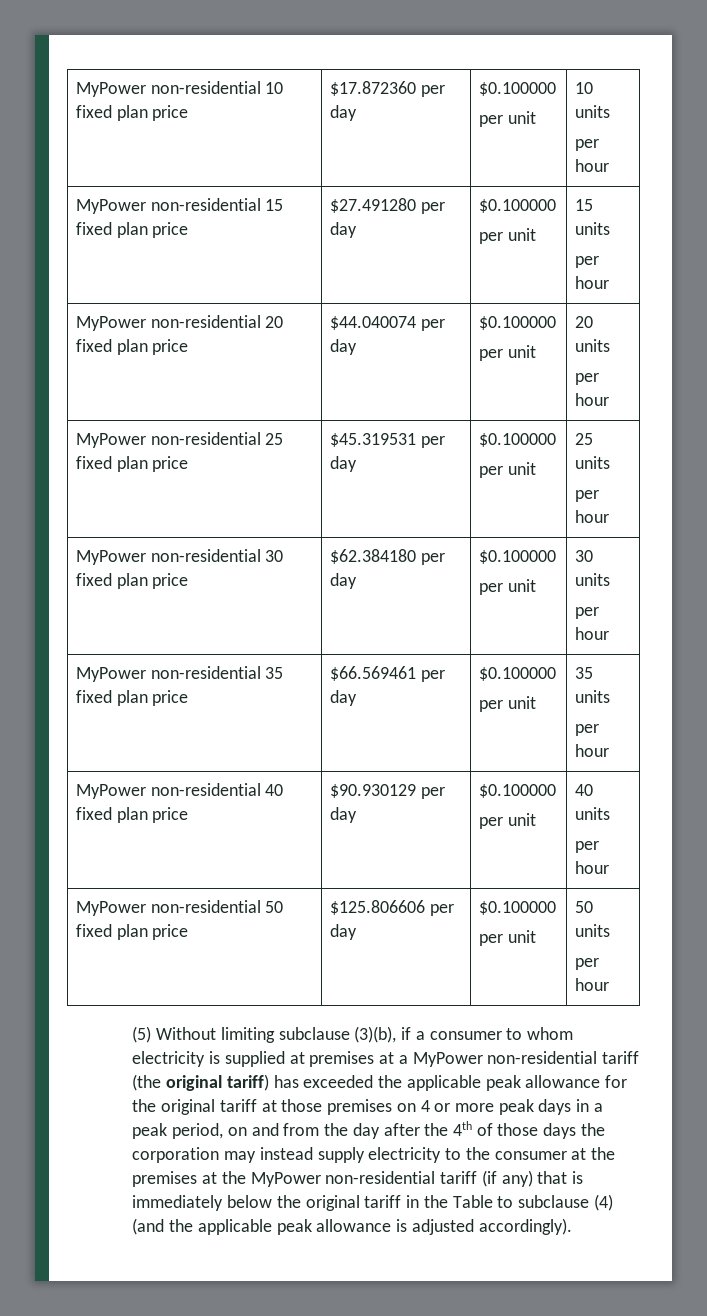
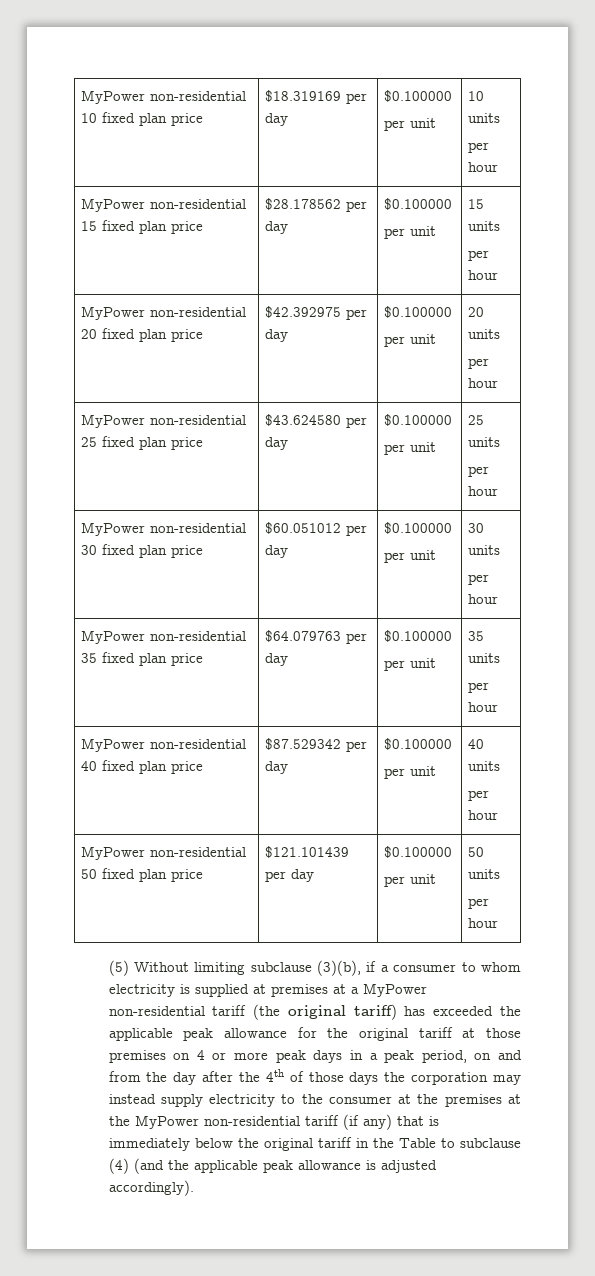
- MyPower non-residential 10 fixed plan price | $17.872360 per day | $0.100000
+ MyPower non-residential 10 fixed plan price | $18.319169 per day | $0.100000
- MyPower non-residential 15 fixed plan price | $27.491280 per day | $0.100000
+ MyPower non-residential 15 fixed plan price | $28.178562 per day | $0.100000
- MyPower non-residential 20 fixed plan price | $44.040074 per day | $0.100000
+ MyPower non-residential 20 fixed plan price | $42.392975 per day | $0.100000
- MyPower non-residential 25 fixed plan price | $45.319531 per day | $0.100000
+ MyPower non-residential 25 fixed plan price | $43.624580 per day | $0.100000
- MyPower non-residential 30 fixed plan price | $62.384180 per day | $0.100000
+ MyPower non-residential 30 fixed plan price | $60.051012 per day | $0.100000
- MyPower non-residential 35 fixed plan price | $66.569461 per day | $0.100000
+ MyPower non-residential 35 fixed plan price | $64.079763 per day | $0.100000
- MyPower non-residential 40 fixed plan price | $90.930129 per day | $0.100000
+ MyPower non-residential 40 fixed plan price | $87.529342 per day | $0.100000
- MyPower non-residential 50 fixed plan price | $125.806606 per day | $0.100000
+ MyPower non-residential 50 fixed plan price | $121.101439 per day | $0.100000

